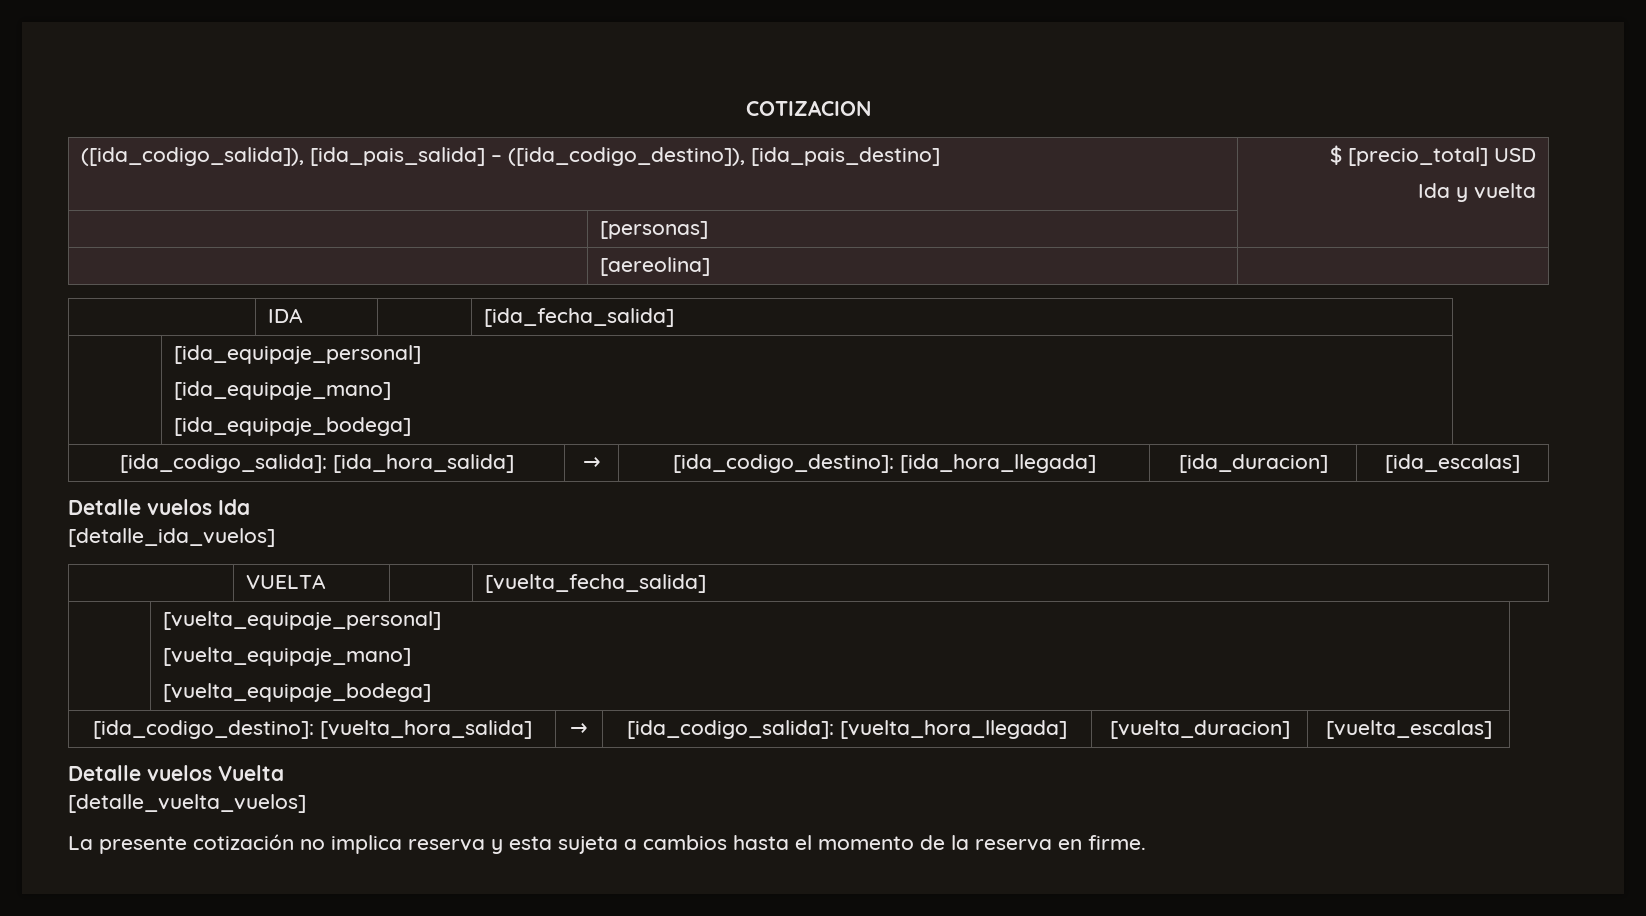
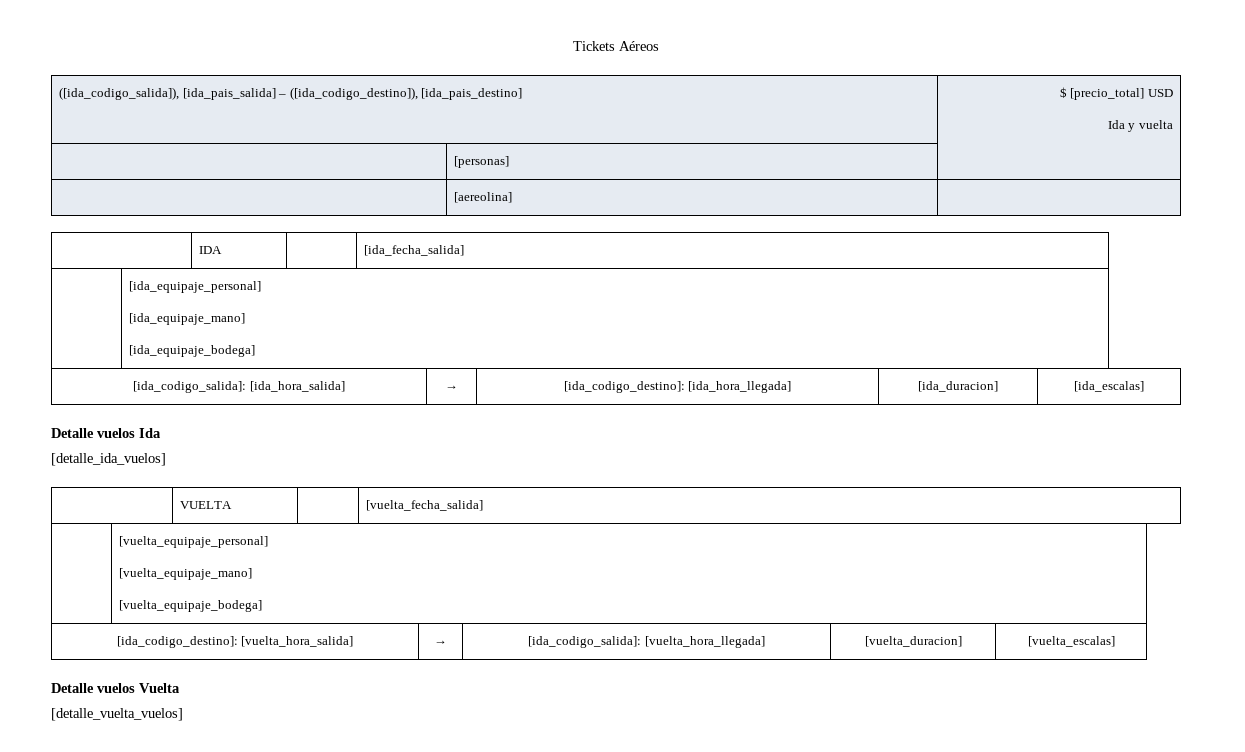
- COTIZACION
+ Tickets Aéreos
- La presente cotización no implica reserva y esta sujeta a cambios hasta el momento de la reserva en firme.

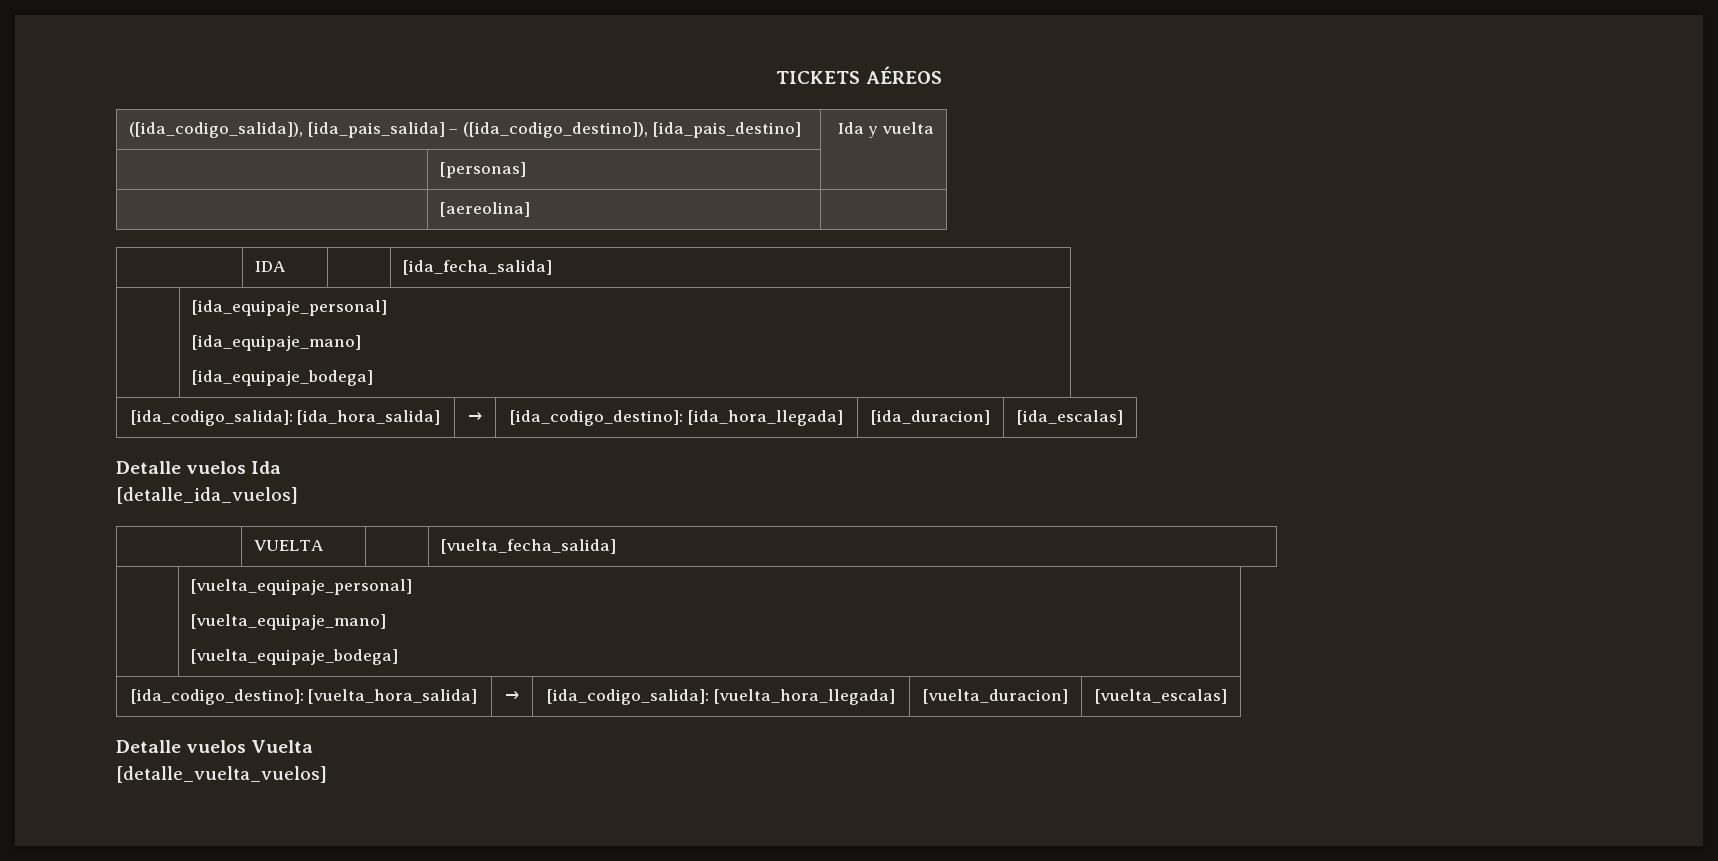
- Tickets Aéreos
+ TICKETS AÉREOS
- ([ida_codigo_salida]), [ida_pais_salida] – ([ida_codigo_destino]), [ida_pais_destino] | $ [precio_total] USD
- Ida y vuelta
+ ([ida_codigo_salida]), [ida_pais_salida] – ([ida_codigo_destino]), [ida_pais_destino] | Ida y vuelta

